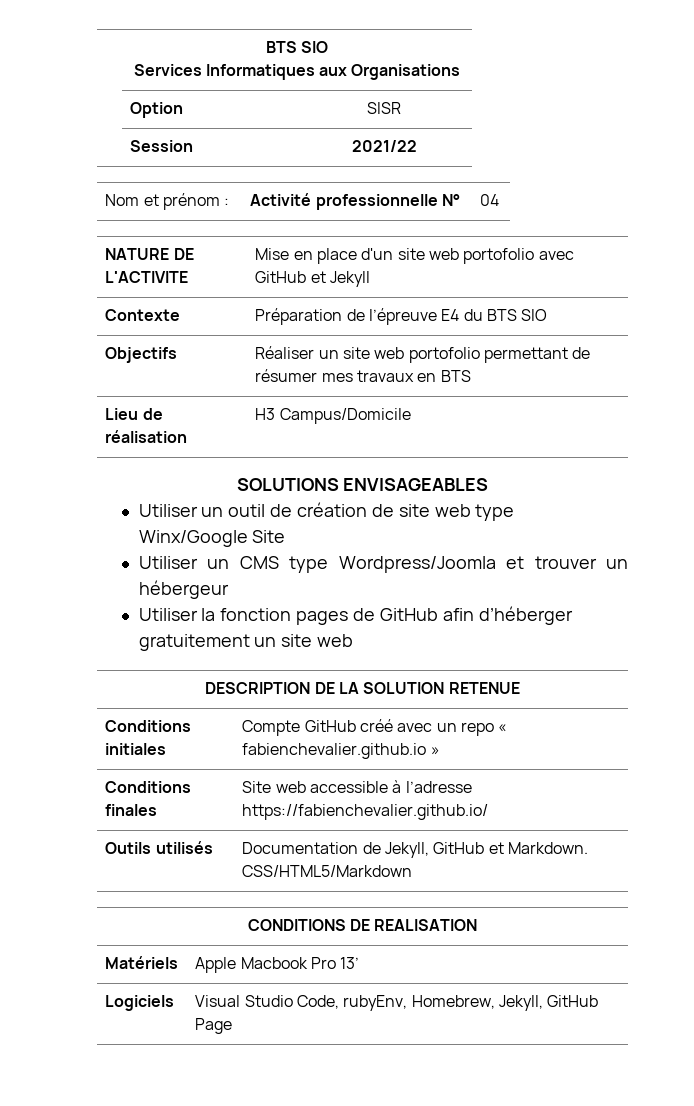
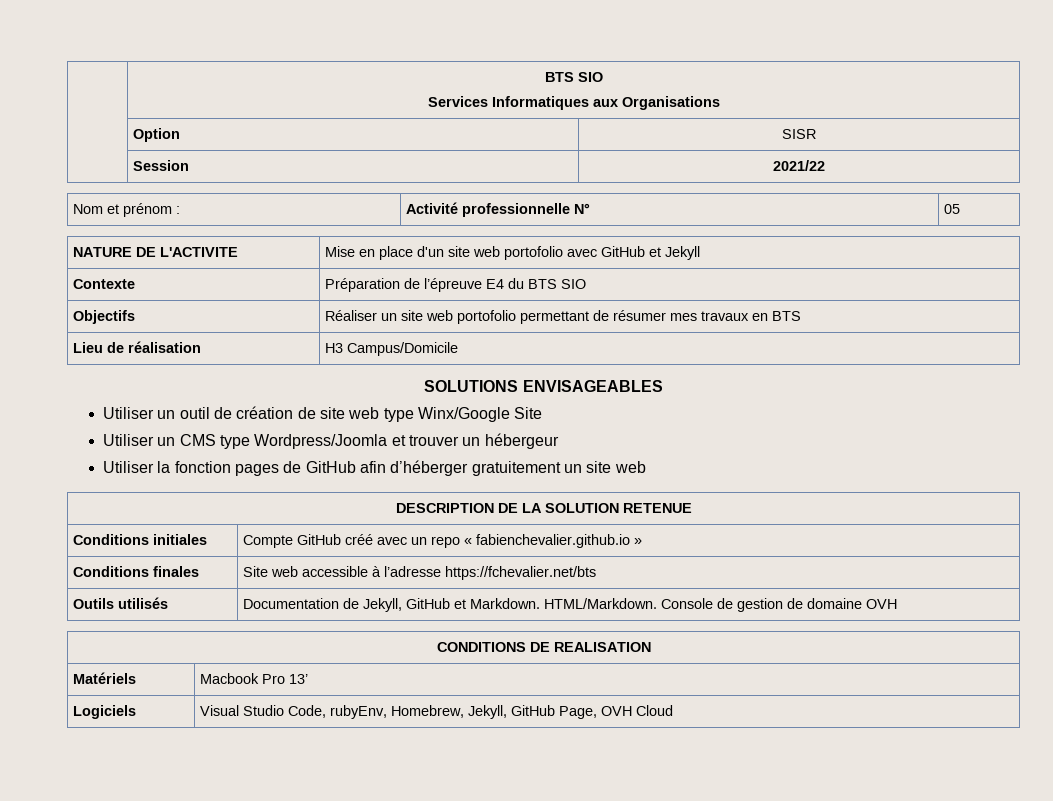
- Nom et prénom : | Activité professionnelle N° | 04
+ Nom et prénom : | Activité professionnelle N° | 05
- Conditions finales | Site web accessible à l’adresse https://fabienchevalier.github.io/
+ Conditions finales | Site web accessible à l’adresse https://fchevalier.net/bts
- Outils utilisés | Documentation de Jekyll, GitHub et Markdown. CSS/HTML5/Markdown
+ Outils utilisés | Documentation de Jekyll, GitHub et Markdown. HTML/Markdown. Console de gestion de domaine OVH
- Matériels | Apple Macbook Pro 13’
+ Matériels | Macbook Pro 13’
- Logiciels | Visual Studio Code, rubyEnv, Homebrew, Jekyll, GitHub Page
+ Logiciels | Visual Studio Code, rubyEnv, Homebrew, Jekyll, GitHub Page, OVH Cloud

